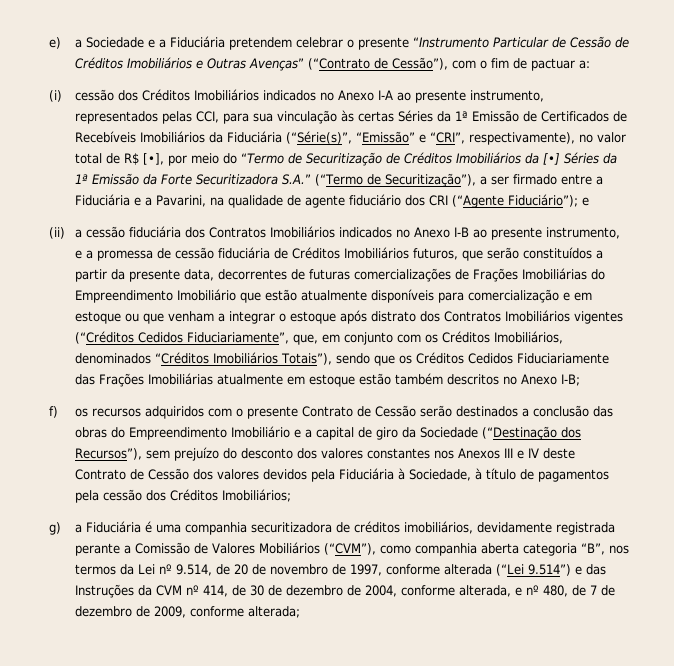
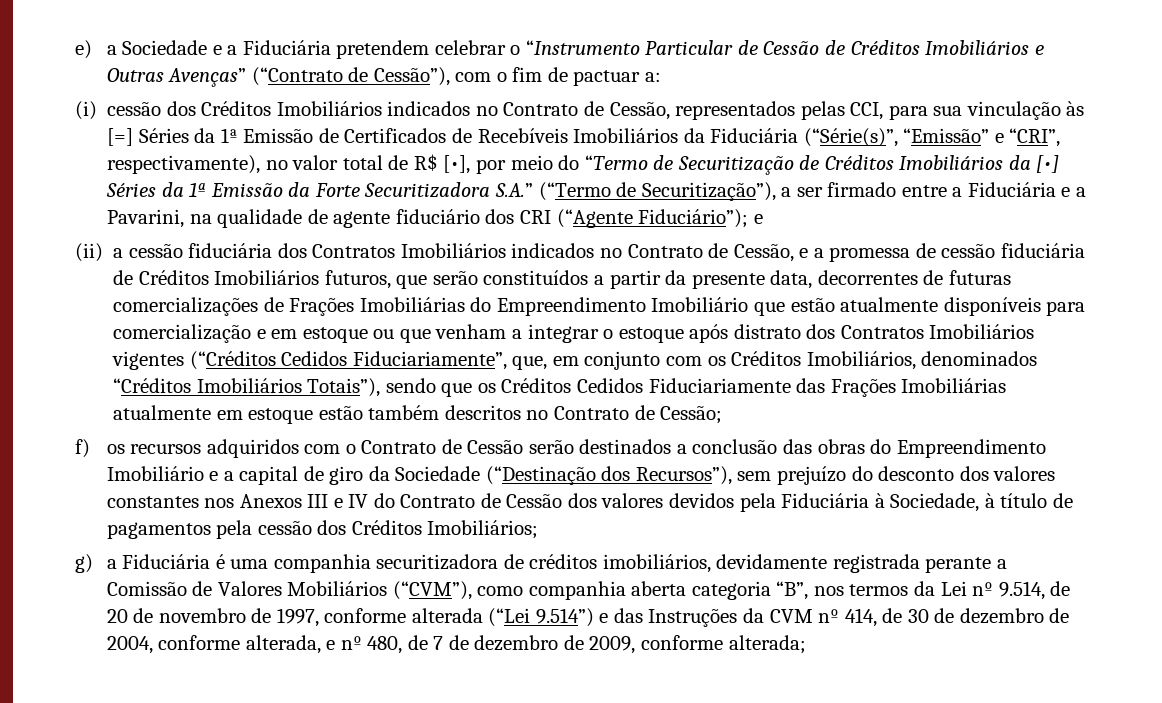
- e) a Sociedade e a Fiduciária pretendem celebrar o presente “Instrumento Particular de Cessão de Créditos Imobiliários e Outras Avenças” (“Contrato de Cessão”), com o fim de pactuar a:
+ e) a Sociedade e a Fiduciária pretendem celebrar o “Instrumento Particular de Cessão de Créditos Imobiliários e Outras Avenças” (“Contrato de Cessão”), com o fim de pactuar a:
- (i) cessão dos Créditos Imobiliários indicados no Anexo I-A ao presente instrumento, representados pelas CCI, para sua vinculação às certas Séries da 1ª Emissão de Certificados de Recebíveis Imobiliários da Fiduciária (“Série(s)”, “Emissão” e “CRI”, respectivamente), no valor total de R$ [•], por meio do “Termo de Securitização de Créditos Imobiliários da [•] Séries da 1ª Emissão da Forte Securitizadora S.A.” (“Termo de Securitização”), a ser firmado entre a Fiduciária e a Pavarini, na qualidade de agente fiduciário dos CRI (“Agente Fiduciário”);
+ (i) cessão dos Créditos Imobiliários indicados no Contrato de Cessão, representados pelas CCI, para sua vinculação às [=] Séries da 1ª Emissão de Certificados de Recebíveis Imobiliários da Fiduciária (“Série(s)”, “Emissão” e “CRI”, respectivamente), no valor total de R$ [•], por meio do “Termo de Securitização de Créditos Imobiliários da [•] Séries da 1ª Emissão da Forte Securitizadora S.A.” (“Termo de Securitização”), a ser firmado entre a Fiduciária e a Pavarini, na qualidade de agente fiduciário dos CRI (“Agente Fiduciário”);
- (ii) a cessão fiduciária dos Contratos Imobiliários indicados no Anexo I-B ao presente instrumento, e a promessa de cessão fiduciária de Créditos Imobiliários futuros, que serão constituídos a partir da presente data, decorrentes de futuras comercializações de Frações Imobiliárias do Empreendimento Imobiliário que estão atualmente disponíveis para comercialização e em estoque ou que venham a integrar o estoque após distrato dos Contratos Imobiliários vigentes (“Créditos Cedidos Fiduciariamente”, que, em conjunto com os Créditos Imobiliários, denominados “Créditos Imobiliários Totais”), sendo que os Créditos Cedidos Fiduciariamente das Frações Imobiliárias atualmente em estoque estão também descritos no Anexo I-B;
+ (ii) a cessão fiduciária dos Contratos Imobiliários indicados no Contrato de Cessão, e a promessa de cessão fiduciária de Créditos Imobiliários futuros, que serão constituídos a partir da presente data, decorrentes de futuras comercializações de Frações Imobiliárias do Empreendimento Imobiliário que estão atualmente disponíveis para comercialização e em estoque ou que venham a integrar o estoque após distrato dos Contratos Imobiliários vigentes (“Créditos Cedidos Fiduciariamente”, que, em conjunto com os Créditos Imobiliários, denominados “Créditos Imobiliários Totais”), sendo que os Créditos Cedidos Fiduciariamente das Frações Imobiliárias atualmente em estoque estão também descritos no Contrato de Cessão;
- f) os recursos adquiridos com o presente Contrato de Cessão serão destinados a conclusão das obras do Empreendimento Imobiliário e a capital de giro da Sociedade (“Destinação dos Recursos”), sem prejuízo do desconto dos valores constantes nos Anexos III e IV deste Contrato de Cessão dos valores devidos pela Fiduciária à Sociedade, à título de pagamentos pela cessão dos Créditos Imobiliários;
+ f) os recursos adquiridos com o Contrato de Cessão serão destinados a conclusão das obras do Empreendimento Imobiliário e a capital de giro da Sociedade (“Destinação dos Recursos”), sem prejuízo do desconto dos valores constantes nos Anexos III e IV do Contrato de Cessão dos valores devidos pela Fiduciária à Sociedade, à título de pagamentos pela cessão dos Créditos Imobiliários;

